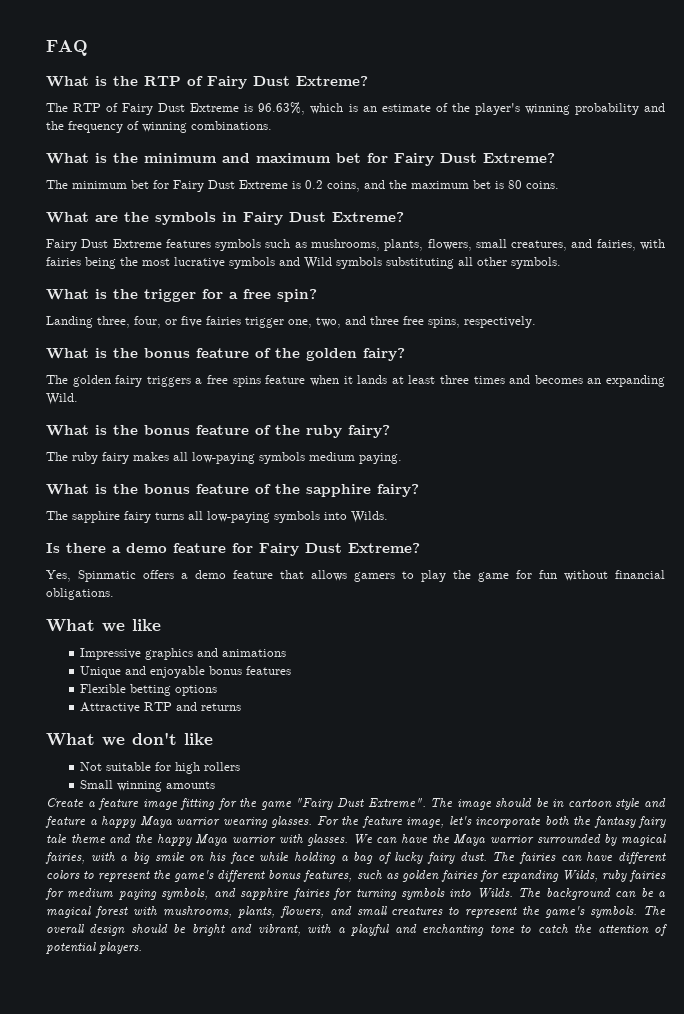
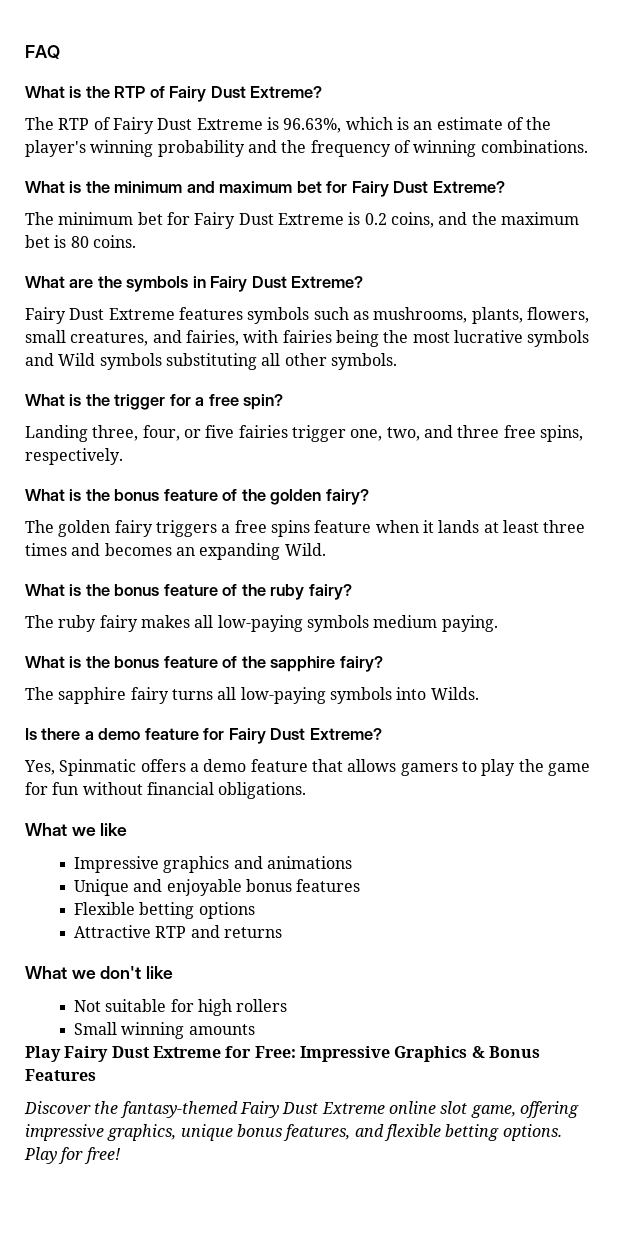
- Create a feature image fitting for the game "Fairy Dust Extreme". The image should be in cartoon style and feature a happy Maya warrior wearing glasses. For the feature image, let's incorporate both the fantasy fairy tale theme and the happy Maya warrior with glasses. We can have the Maya warrior surrounded by magical fairies, with a big smile on his face while holding a bag of lucky fairy dust. The fairies can have different colors to represent the game's different bonus features, such as golden fairies for expanding Wilds, ruby fairies for medium paying symbols, and sapphire fairies for turning symbols into Wilds. The background can be a magical forest with mushrooms, plants, flowers, and small creatures to represent the game's symbols. The overall design should be bright and vibrant, with a playful and enchanting tone to catch the attention of potential players.
+ Play Fairy Dust Extreme for Free: Impressive Graphics & Bonus Features
+ Discover the fantasy-themed Fairy Dust Extreme online slot game, offering impressive graphics, unique bonus features, and flexible betting options. Play for free!

